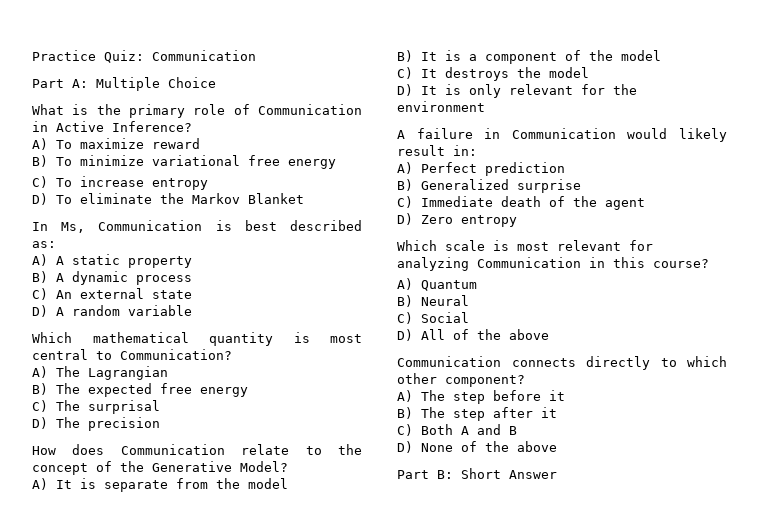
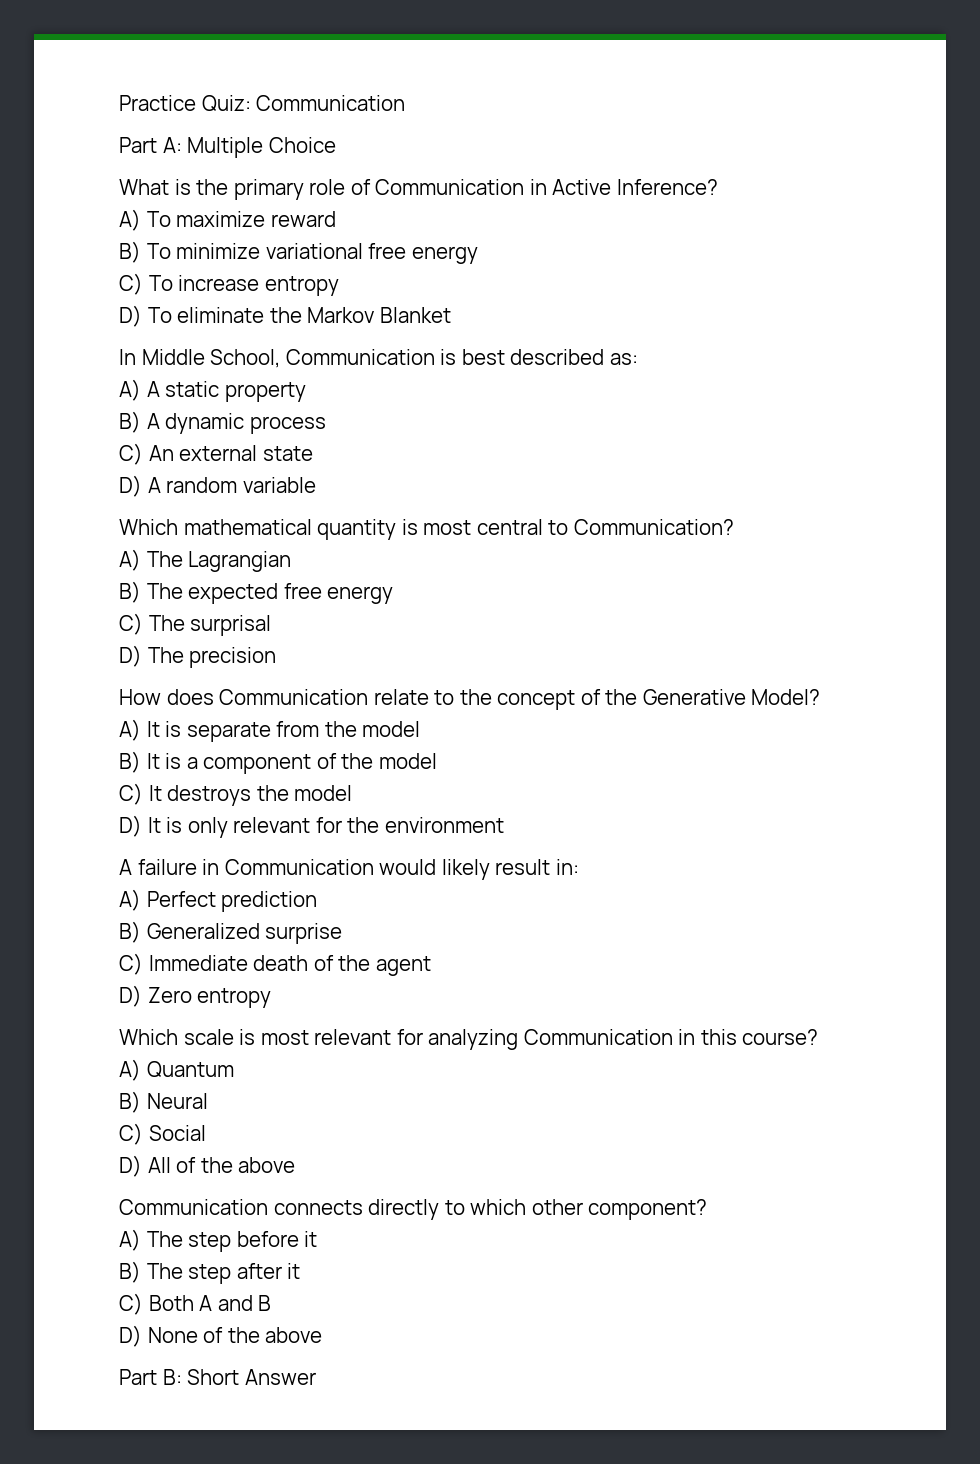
- In Ms, Communication is best described as:
+ In Middle School, Communication is best described as:

